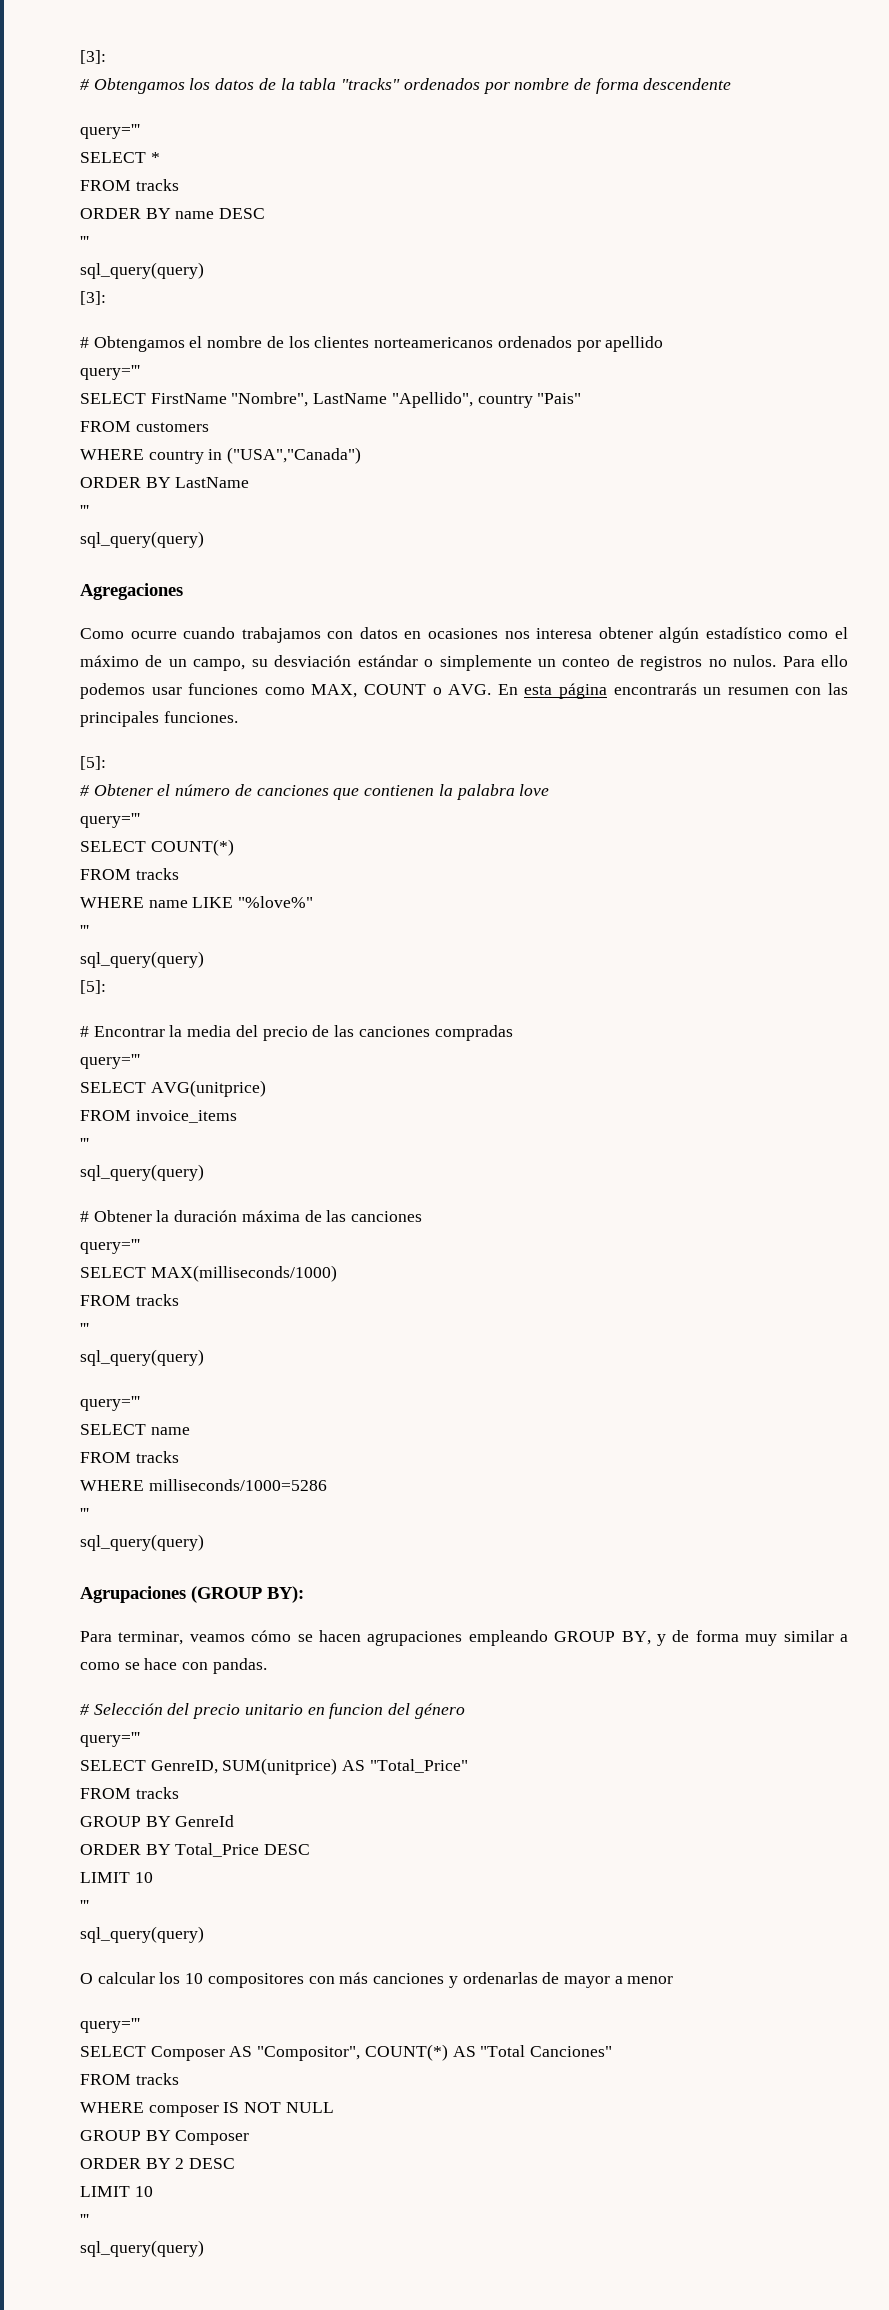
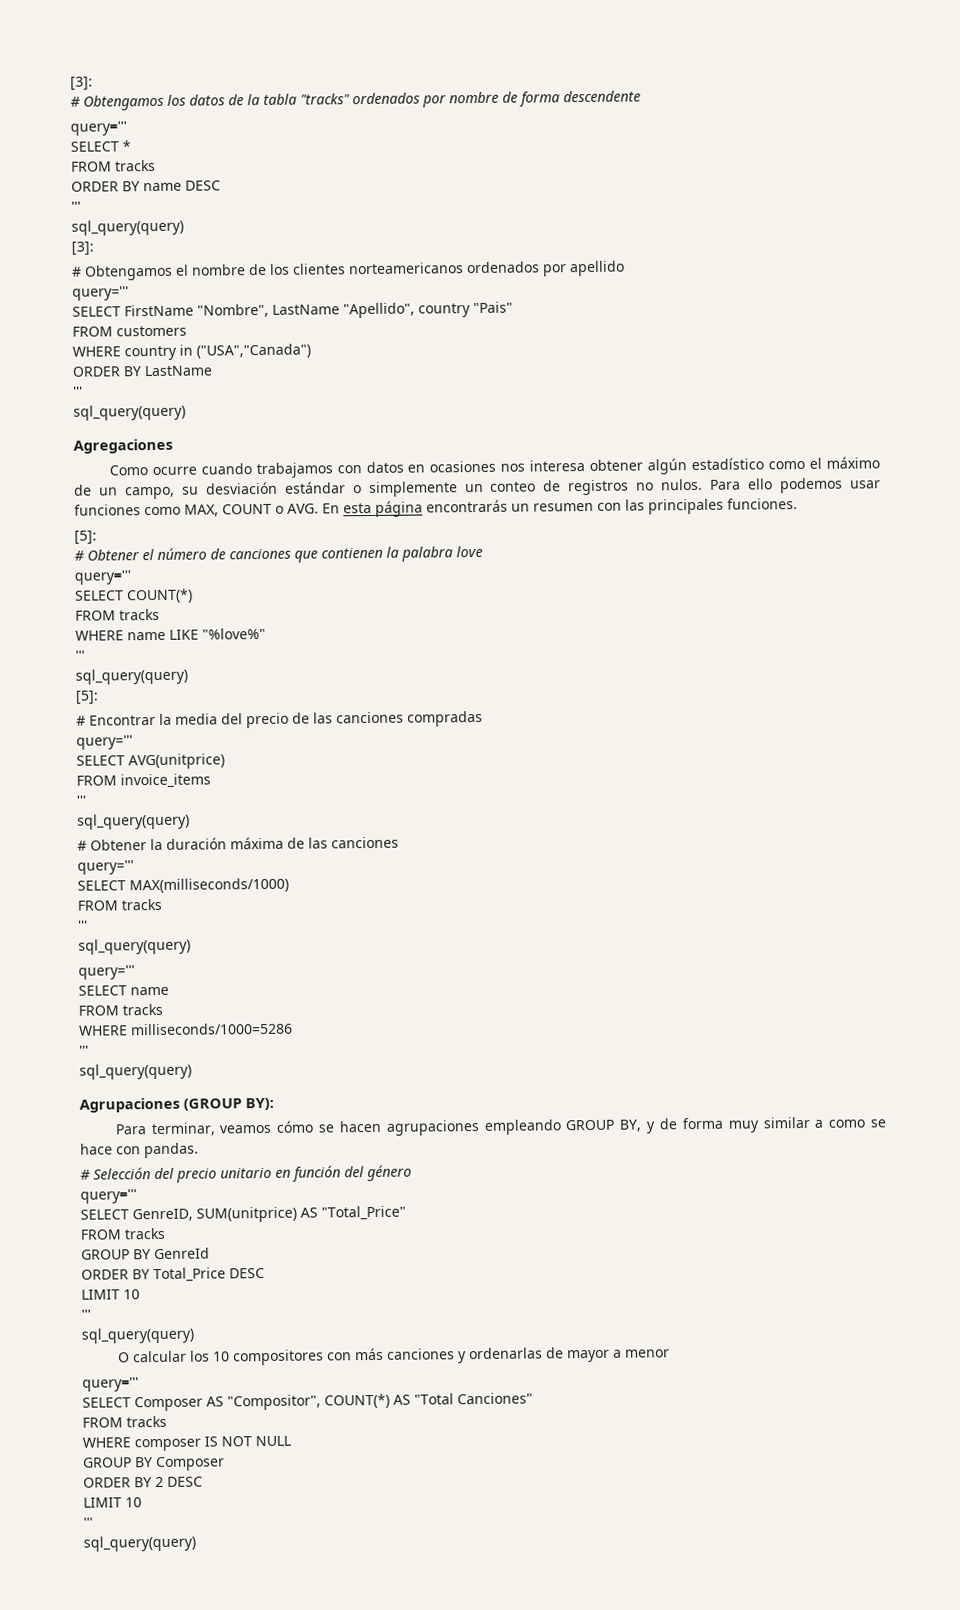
- # Selección del precio unitario en funcion del género
+ # Selección del precio unitario en función del género

